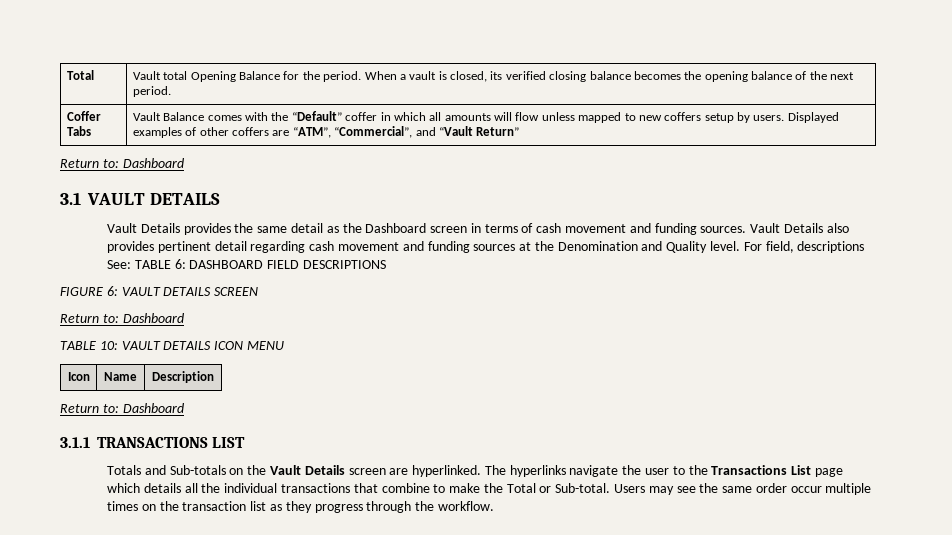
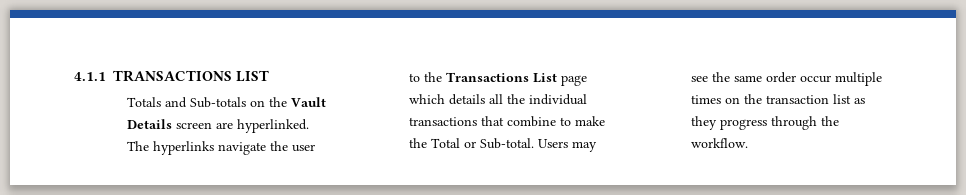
- Total | Vault total Opening Balance for the period. When a vault is closed, its verified closing balance becomes the opening balance of the next period.
- Coffer Tabs | Vault Balance comes with the “Default” coffer in which all amounts will flow unless mapped to new coffers setup by users. Displayed examples of other coffers are “ATM”, “Commercial”, and “Vault Return”
- Return to: Dashboard
- 3.1 VAULT DETAILS
- Vault Details provides the same detail as the Dashboard screen in terms of cash movement and funding sources. Vault Details also provides pertinent detail regarding cash movement and funding sources at the Denomination and Quality level. For field, descriptions See: TABLE 6: DASHBOARD FIELD DESCRIPTIONS
- FIGURE 6: VAULT DETAILS SCREEN
- Return to: Dashboard
- TABLE 10: VAULT DETAILS ICON MENU
- Icon | Name | Description
- Return to: Dashboard
- 3.1.1 TRANSACTIONS LIST
+ 4.1.1 TRANSACTIONS LIST

